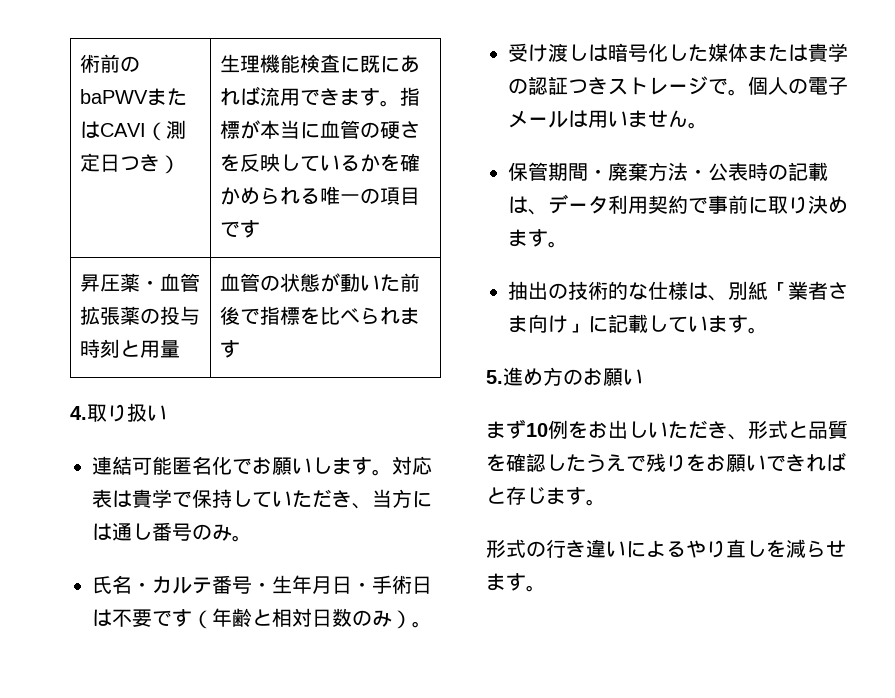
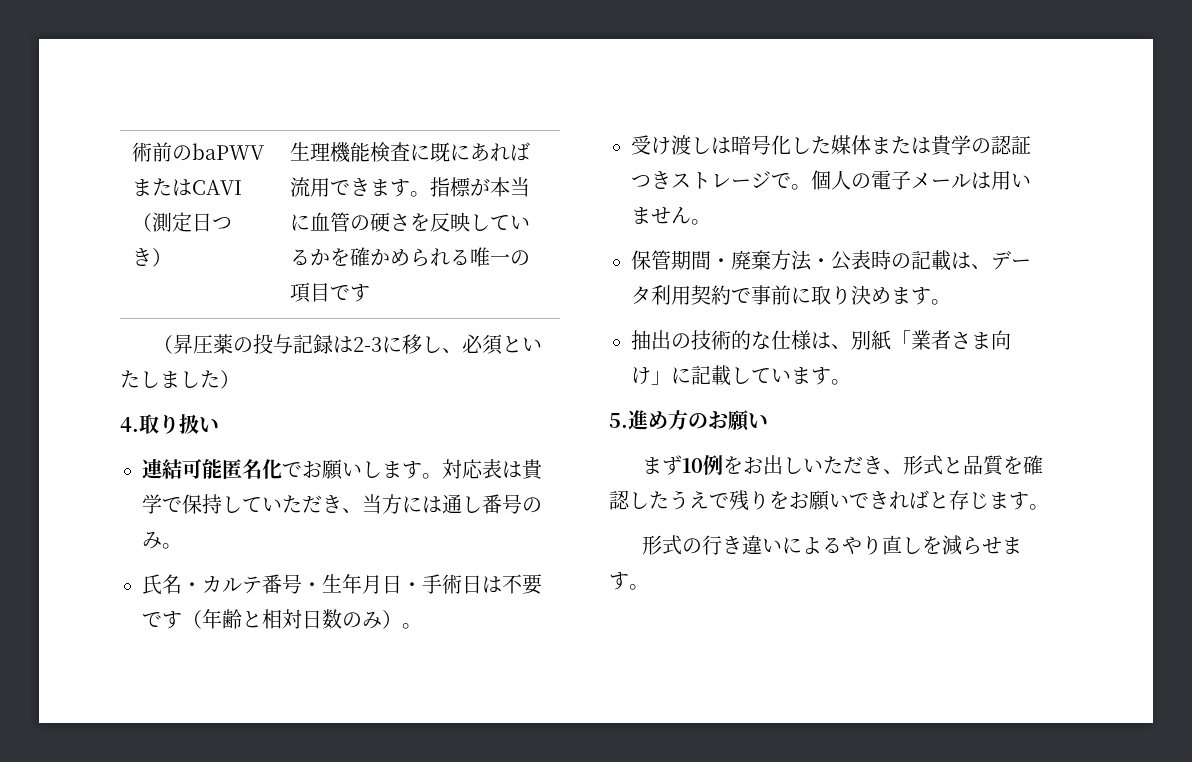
- 昇圧薬・血管拡張薬の投与時刻と用量 | 血管の状態が動いた前後で指標を比べられます
+ （昇圧薬の投与記録は2-3に移し、必須といたしました）

